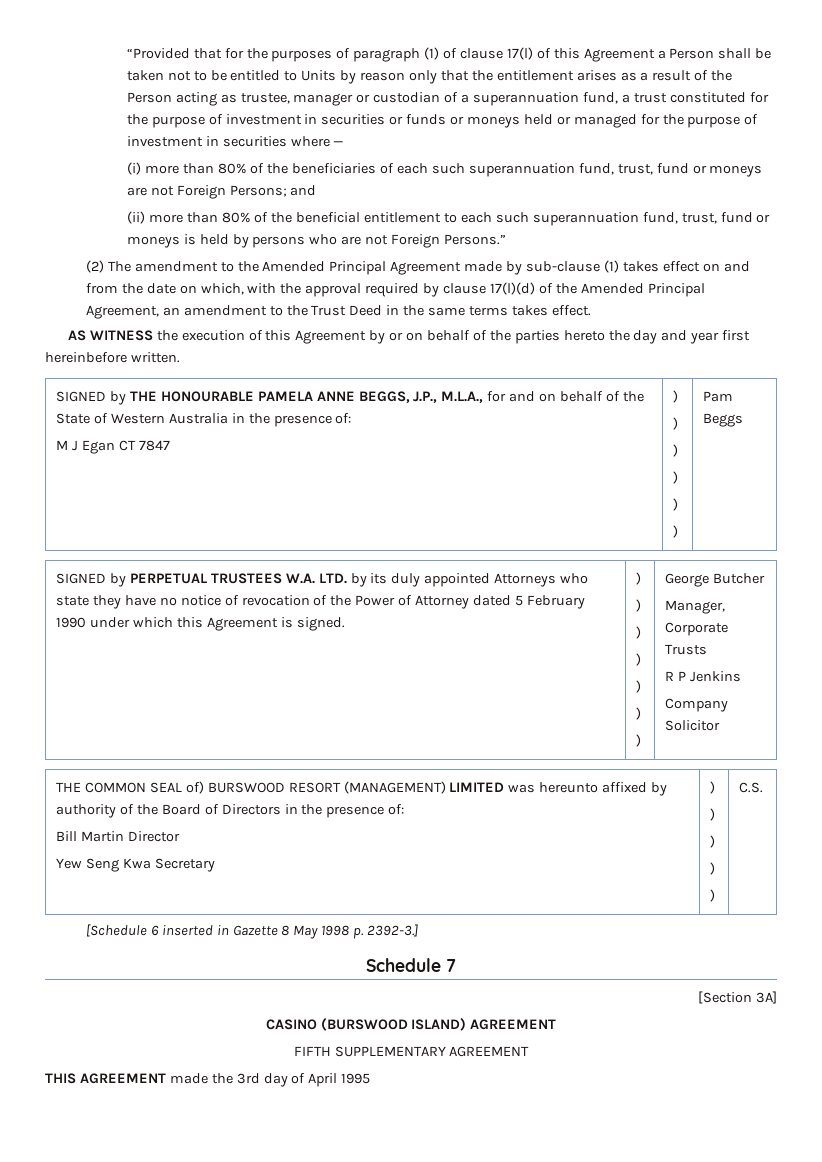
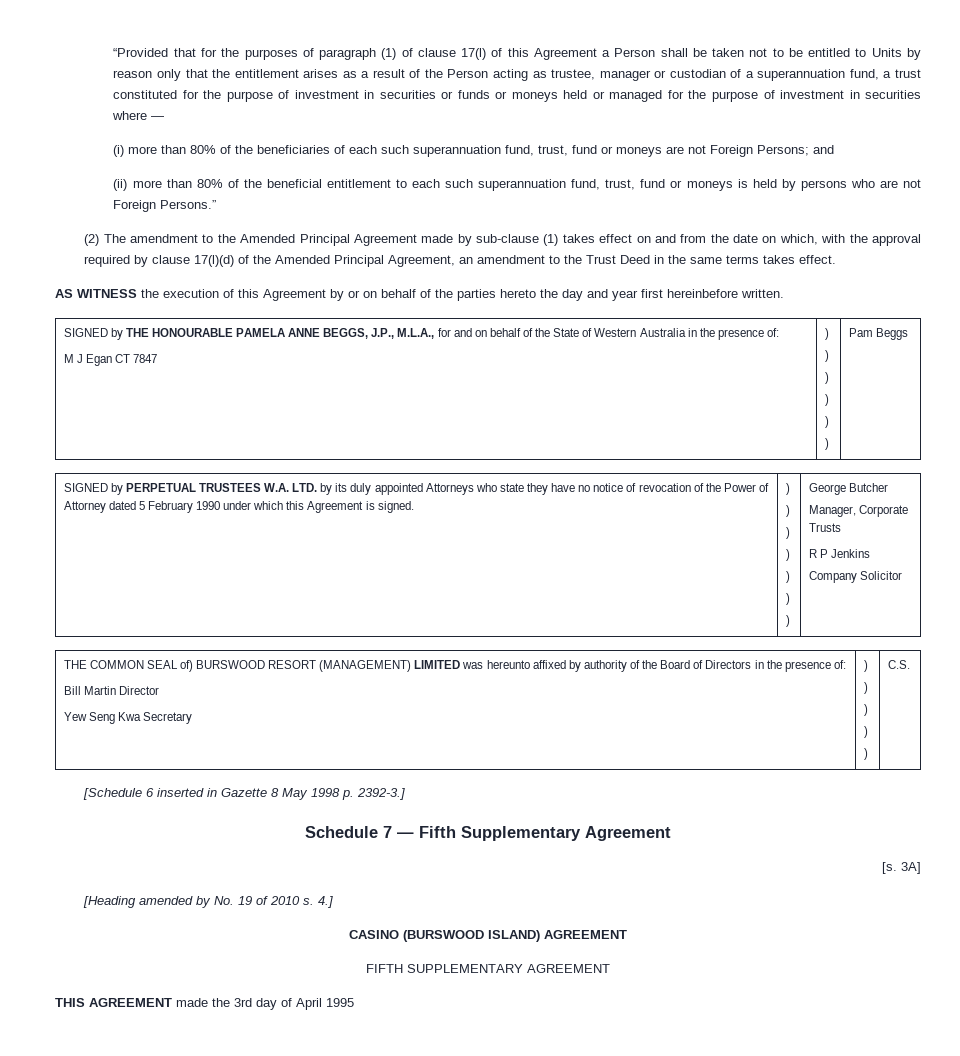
- Schedule 7
- [Section 3A]
+ Schedule 7 — Fifth Supplementary Agreement
+ [s. 3A]
+ [Heading amended by No. 19 of 2010 s. 4.]

